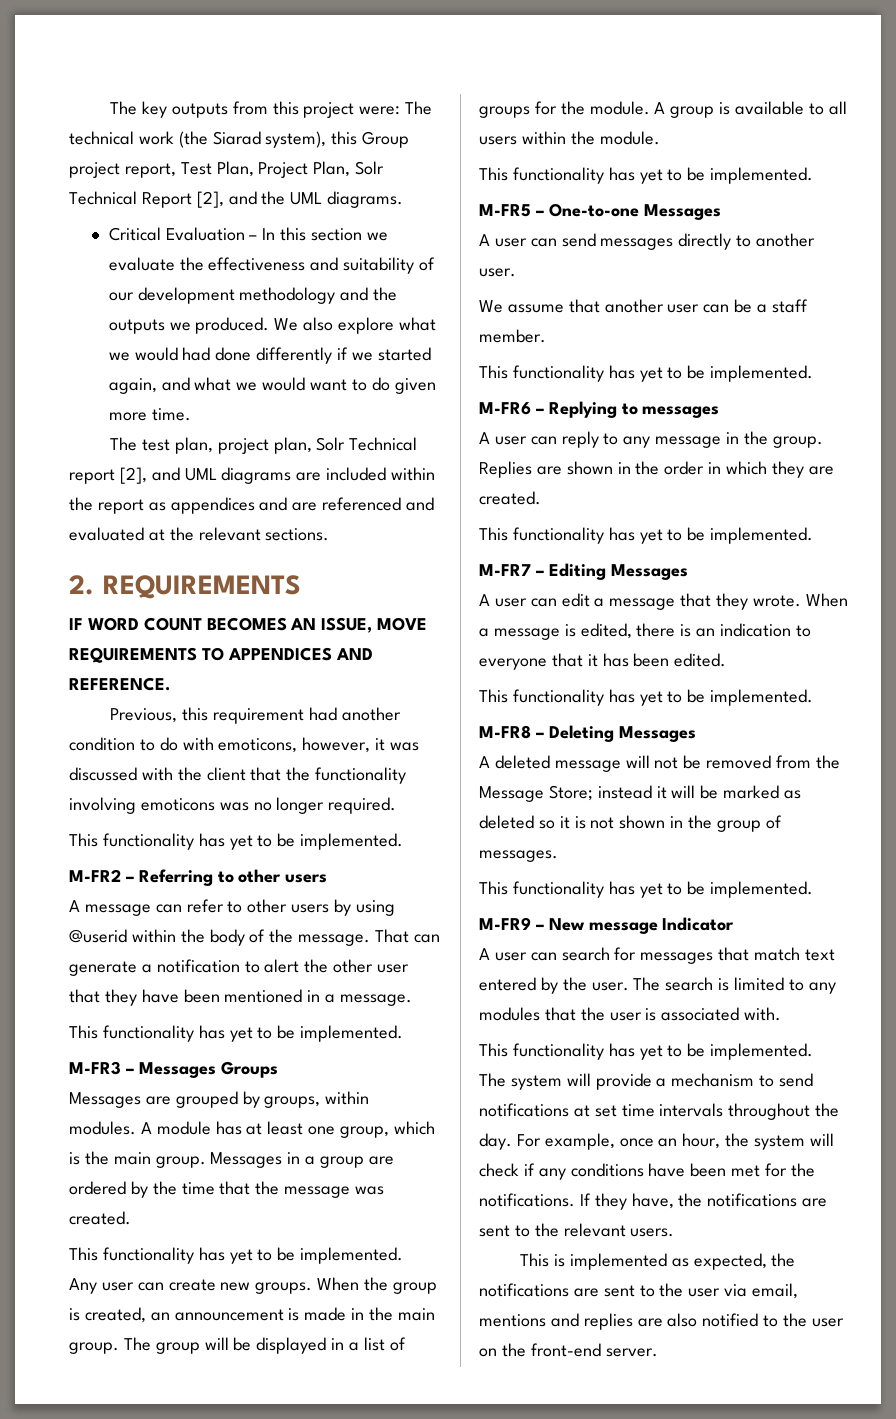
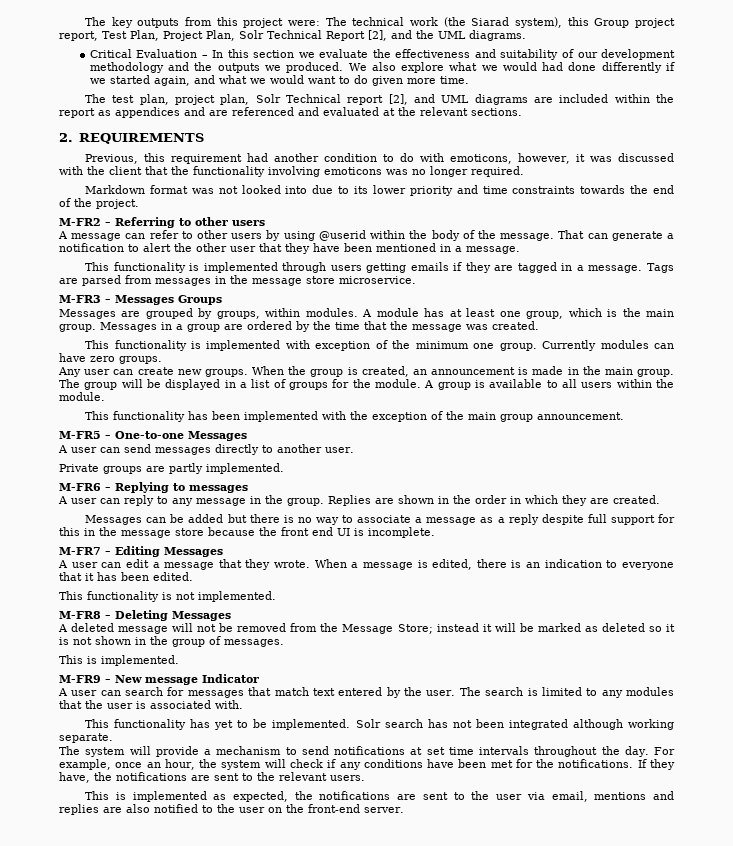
- IF WORD COUNT BECOMES AN ISSUE, MOVE REQUIREMENTS TO APPENDICES AND REFERENCE.
  Previous, this requirement had another condition to do with emoticons, however, it was discussed with the client that the functionality involving emoticons was no longer required.
- This functionality has yet to be implemented.
+ Markdown format was not looked into due to its lower priority and time constraints towards the end of the project.
  That can generate a notification to alert the other user that they have been mentioned in a message.
- This functionality has yet to be implemented.
+ This functionality is implemented through users getting emails if they are tagged in a message. Tags are parsed from messages in the message store microservice.
  Messages in a group are ordered by the time that the message was created.
- This functionality has yet to be implemented.
+ This functionality is implemented with exception of the minimum one group. Currently modules can have zero groups.
  A group is available to all users within the module.
- This functionality has yet to be implemented.
+ This functionality has been implemented with the exception of the main group announcement.
- We assume that another user can be a staff member.
- This functionality has yet to be implemented.
+ Private groups are partly implemented.
  Replies are shown in the order in which they are created.
- This functionality has yet to be implemented.
+ Messages can be added but there is no way to associate a message as a reply despite full support for this in the message store because the front end UI is incomplete.
  When a message is edited, there is an indication to everyone that it has been edited.
- This functionality has yet to be implemented.
+ This functionality is not implemented.
  A deleted message will not be removed from the Message Store; instead it will be marked as deleted so it is not shown in the group of messages.
- This functionality has yet to be implemented.
+ This is implemented.
+ Solr search has not been integrated although working separate.

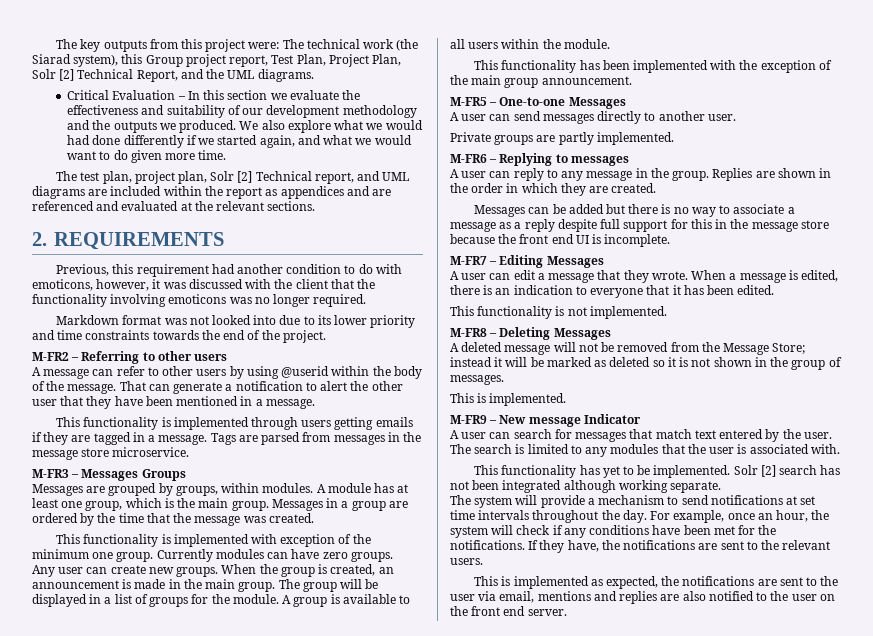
- The key outputs from this project were: The technical work (the Siarad system), this Group project report, Test Plan, Project Plan, Solr Technical Report [2], and the UML diagrams.
+ The key outputs from this project were: The technical work (the Siarad system), this Group project report, Test Plan, Project Plan, Solr [2] Technical Report, and the UML diagrams.
- The test plan, project plan, Solr Technical report [2], and UML diagrams are included within the report as appendices and are referenced and evaluated at the relevant sections.
+ The test plan, project plan, Solr [2] Technical report, and UML diagrams are included within the report as appendices and are referenced and evaluated at the relevant sections.
- Solr search has not been integrated although working separate.
+ Solr [2] search has not been integrated although working separate.
- This is implemented as expected, the notifications are sent to the user via email, mentions and replies are also notified to the user on the front-end server.
+ This is implemented as expected, the notifications are sent to the user via email, mentions and replies are also notified to the user on the front end server.

